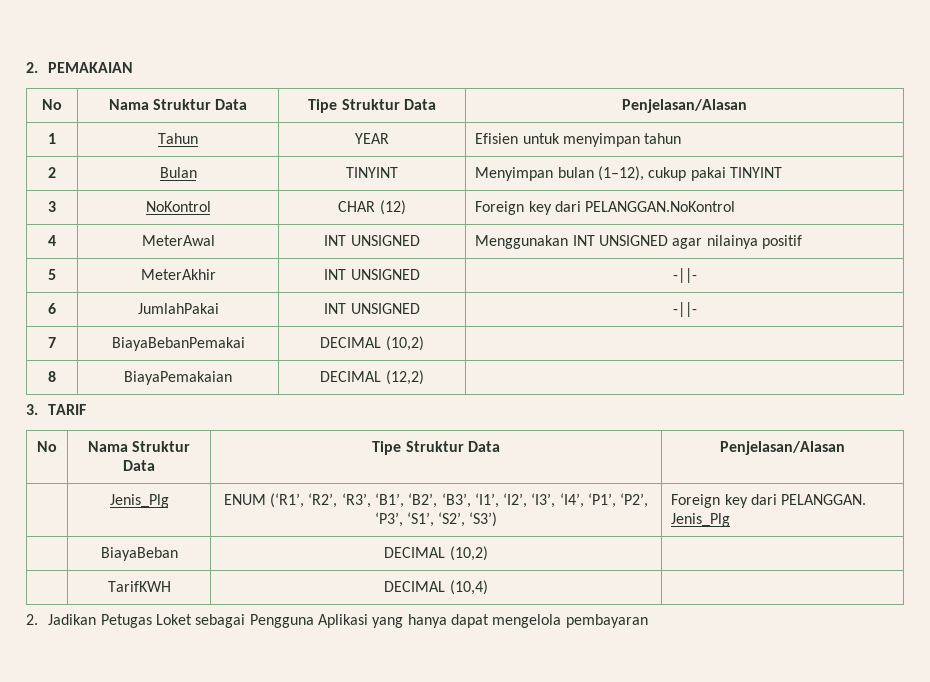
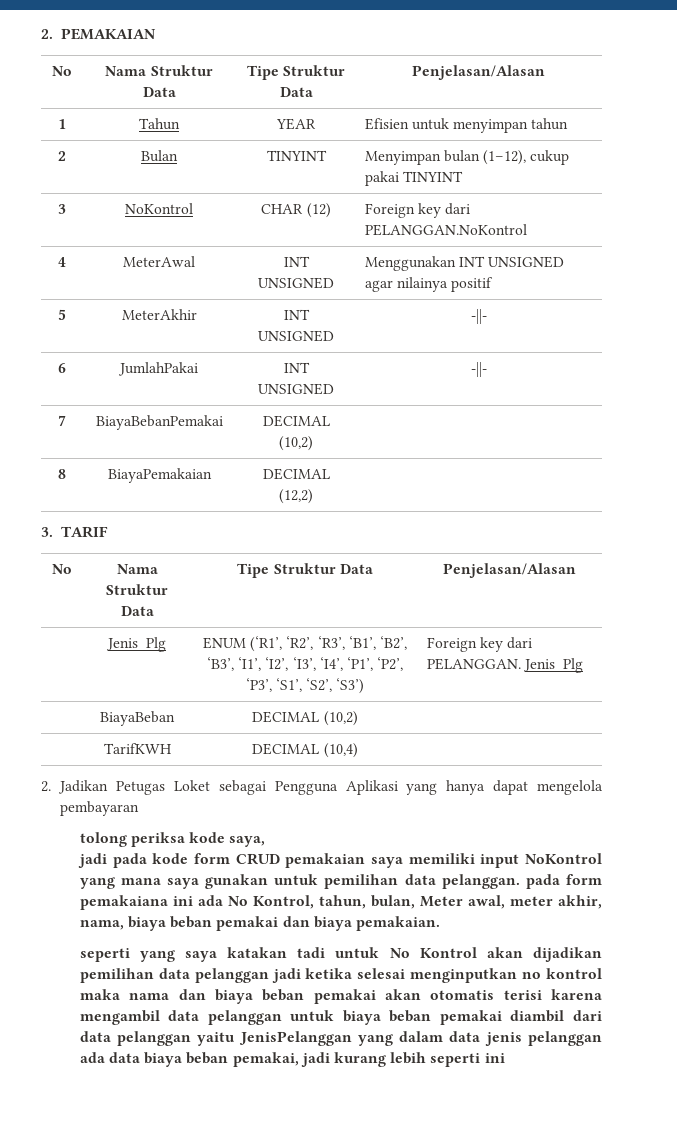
+ tolong periksa kode saya,
+ jadi pada kode form CRUD pemakaian saya memiliki input NoKontrol yang mana saya gunakan untuk pemilihan data pelanggan. pada form pemakaiana ini ada No Kontrol, tahun, bulan, Meter awal, meter akhir, nama, biaya beban pemakai dan biaya pemakaian.
+ seperti yang saya katakan tadi untuk No Kontrol akan dijadikan pemilihan data pelanggan jadi ketika selesai menginputkan no kontrol maka nama dan biaya beban pemakai akan otomatis terisi karena mengambil data pelanggan untuk biaya beban pemakai diambil dari data pelanggan yaitu JenisPelanggan yang dalam data jenis pelanggan ada data biaya beban pemakai, jadi kurang lebih seperti ini

